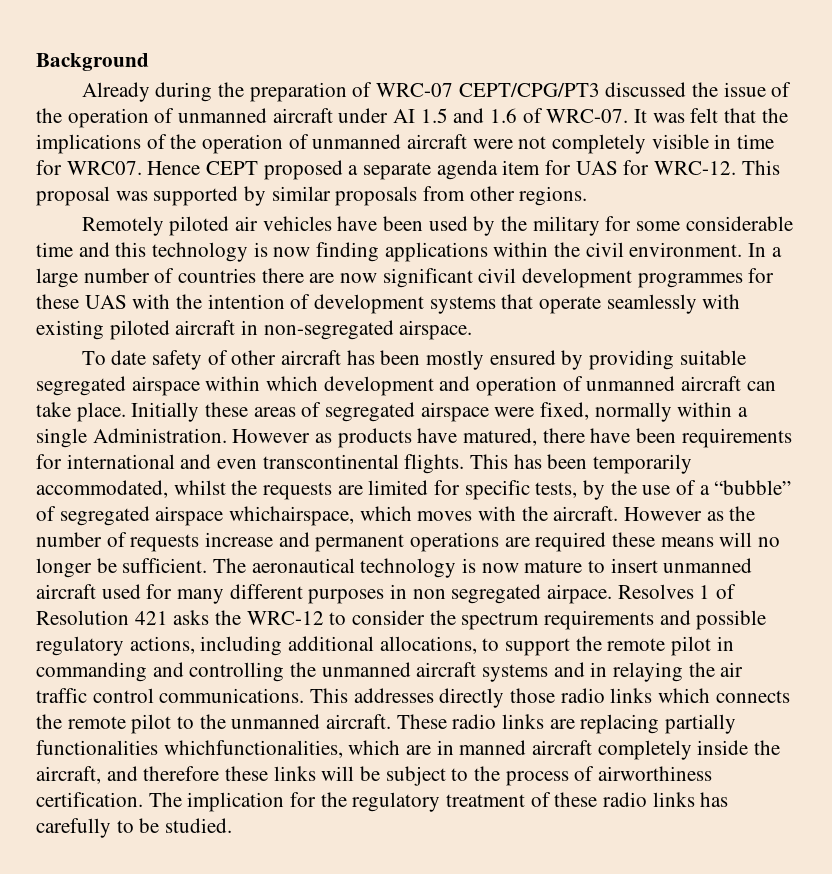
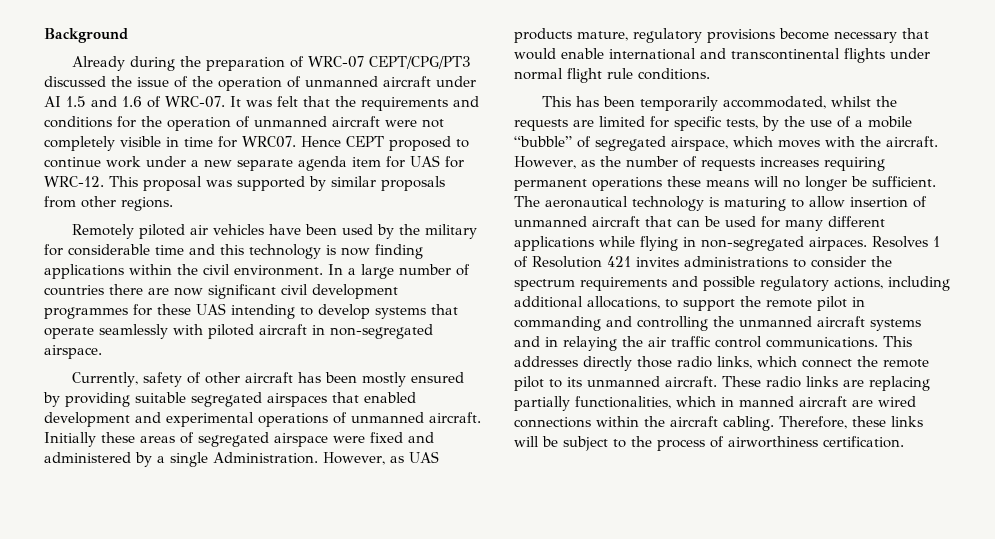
- It was felt that the implications of the operation of unmanned aircraft were not completely visible in time for WRC07.
+ It was felt that the requirements and conditions for the operation of unmanned aircraft were not completely visible in time for WRC07.
- Hence CEPT proposed a separate agenda item for UAS for WRC-12.
+ Hence CEPT proposed to continue work under a new separate agenda item for UAS for WRC-12.
- Remotely piloted air vehicles have been used by the military for some considerable time and this technology is now finding applications within the civil environment.
+ Remotely piloted air vehicles have been used by the military for considerable time and this technology is now finding applications within the civil environment.
- In a large number of countries there are now significant civil development programmes for these UAS with the intention of development systems that operate seamlessly with existing piloted aircraft in non-segregated airspace.
+ In a large number of countries there are now significant civil development programmes for these UAS intending to develop systems that operate seamlessly with piloted aircraft in non-segregated airspace.
- To date safety of other aircraft has been mostly ensured by providing suitable segregated airspace within which development and operation of unmanned aircraft can take place.
+ Currently, safety of other aircraft has been mostly ensured by providing suitable segregated airspaces that enabled development and experimental operations of unmanned aircraft.
- Initially these areas of segregated airspace were fixed, normally within a single Administration. However as products have matured, there have been requirements for international and even transcontinental flights. This has been temporarily accommodated, whilst the requests are limited for specific tests, by the use of a “bubble” of segregated airspace whichairspace, which moves with the aircraft.
+ Initially these areas of segregated airspace were fixed and administered by a single Administration. However, as UAS products mature, regulatory provisions become necessary that would enable international and transcontinental flights under normal flight rule conditions.
+ This has been temporarily accommodated, whilst the requests are limited for specific tests, by the use of a mobile “bubble” of segregated airspace, which moves with the aircraft.
- However as the number of requests increase and permanent operations are required these means will no longer be sufficient.
+ However, as the number of requests increases requiring permanent operations these means will no longer be sufficient.
- The aeronautical technology is now mature to insert unmanned aircraft used for many different purposes in non segregated airpace.
+ The aeronautical technology is maturing to allow insertion of unmanned aircraft that can be used for many different applications while flying in non-segregated airpaces.
- Resolves 1 of Resolution 421 asks the WRC-12 to consider the spectrum requirements and possible regulatory actions, including additional allocations, to support the remote pilot in commanding and controlling the unmanned aircraft systems and in relaying the air traffic control communications.
+ Resolves 1 of Resolution 421 invites administrations to consider the spectrum requirements and possible regulatory actions, including additional allocations, to support the remote pilot in commanding and controlling the unmanned aircraft systems and in relaying the air traffic control communications.
- This addresses directly those radio links which connects the remote pilot to the unmanned aircraft.
+ This addresses directly those radio links, which connect the remote pilot to its unmanned aircraft.
- These radio links are replacing partially functionalities whichfunctionalities, which are in manned aircraft completely inside the aircraft, and therefore these links will be subject to the process of airworthiness certification. The implication for the regulatory treatment of these radio links has carefully to be studied.
+ These radio links are replacing partially functionalities, which in manned aircraft are wired connections within the aircraft cabling. Therefore, these links will be subject to the process of airworthiness certification.

